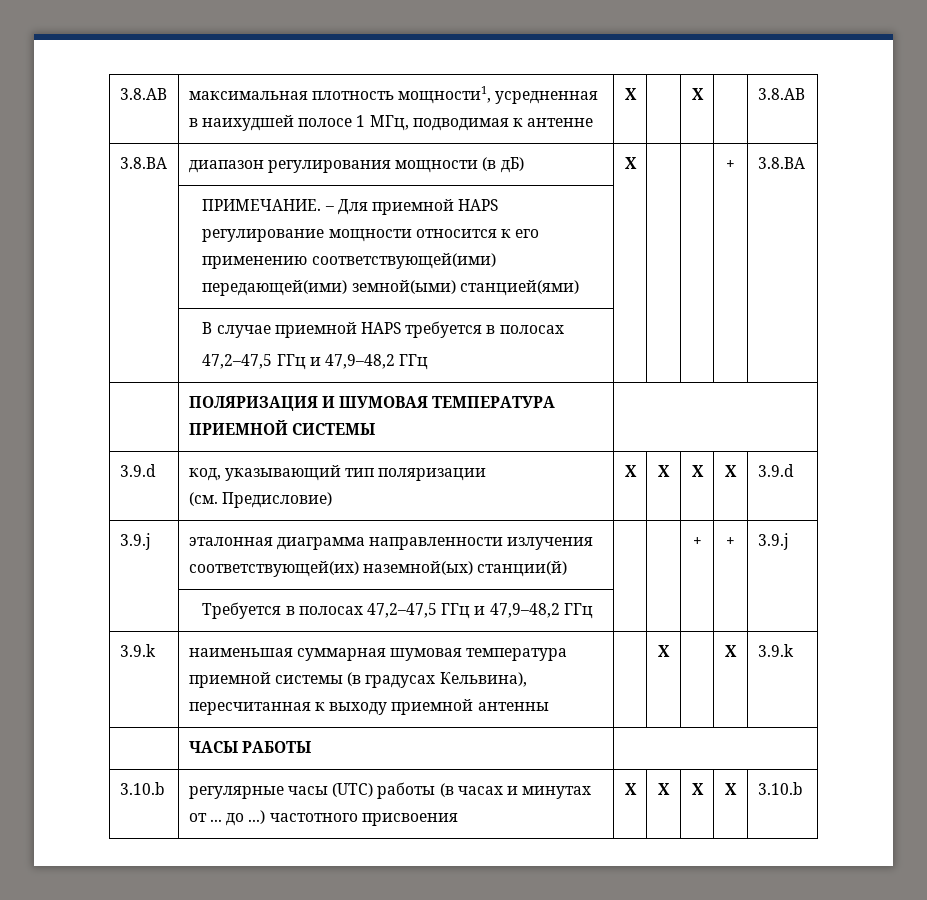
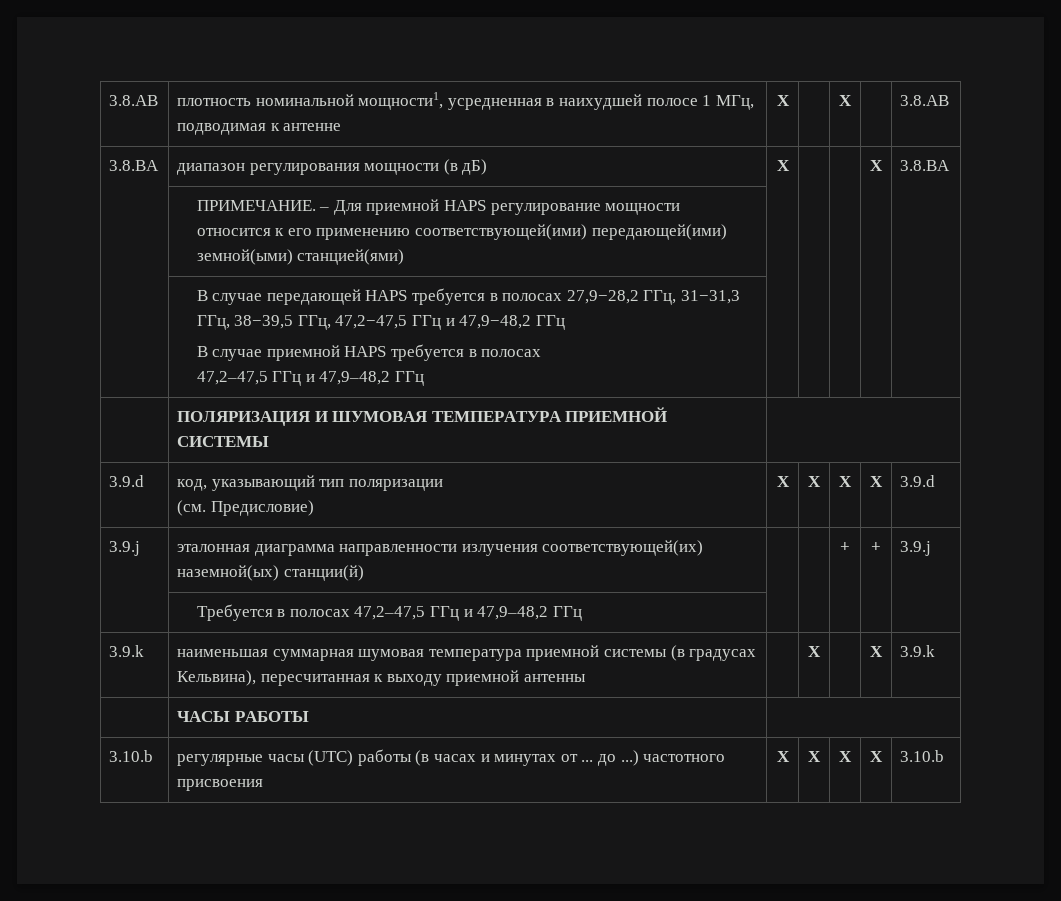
- 3.8.AB | максимальная плотность мощности1, усредненная в наихудшей полосе 1 МГц, подводимая к антенне | X | | X | | 3.8.AB
+ 3.8.AB | плотность номинальной мощности1, усредненная в наихудшей полосе 1 МГц, подводимая к антенне | X | | X | | 3.8.AB
- 3.8.BA | диапазон регулирования мощности (в дБ) | X | | | + | 3.8.BA
+ 3.8.BA | диапазон регулирования мощности (в дБ) | X | | | X | 3.8.BA
- | В случае приемной HAPS требуется в полосах
+ | В случае передающей HAPS требуется в полосах 27,9−28,2 ГГц, 31−31,3 ГГц, 38−39,5 ГГц, 47,2−47,5 ГГц и 47,9−48,2 ГГц
+ В случае приемной HAPS требуется в полосах

